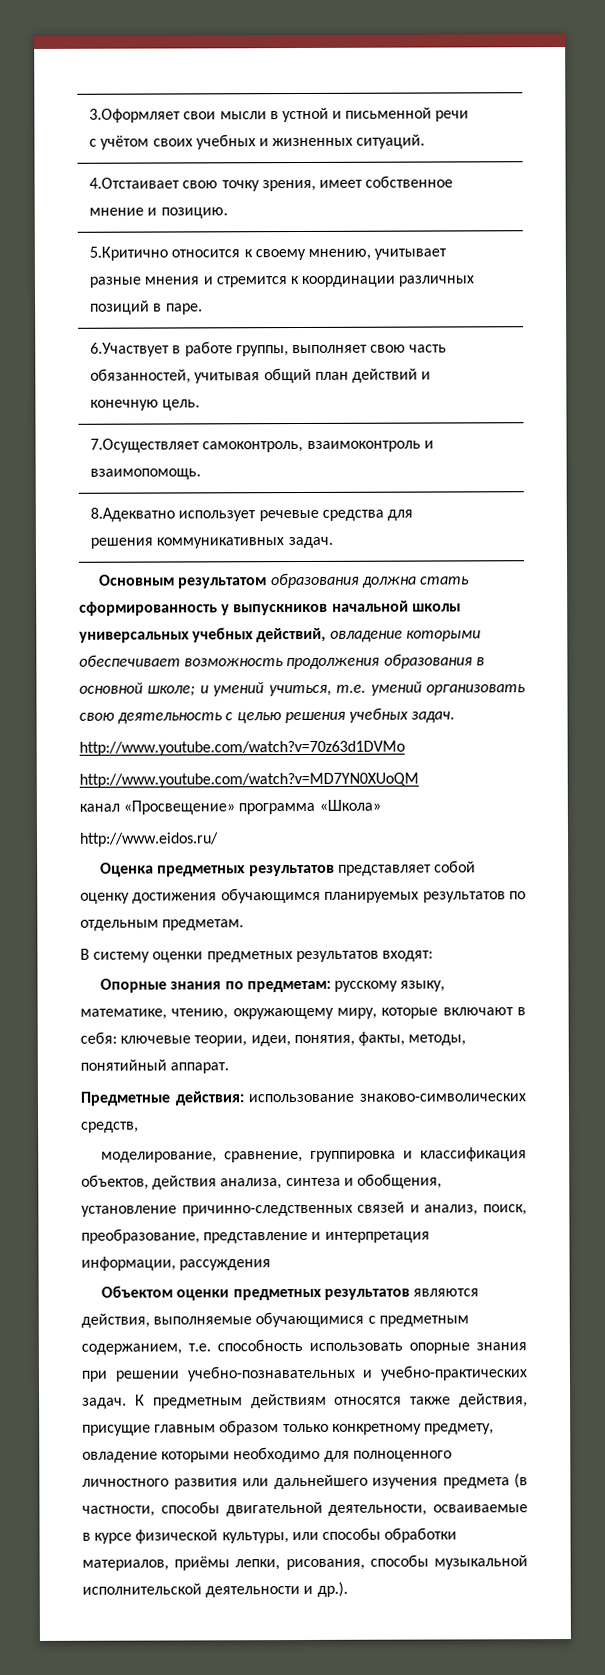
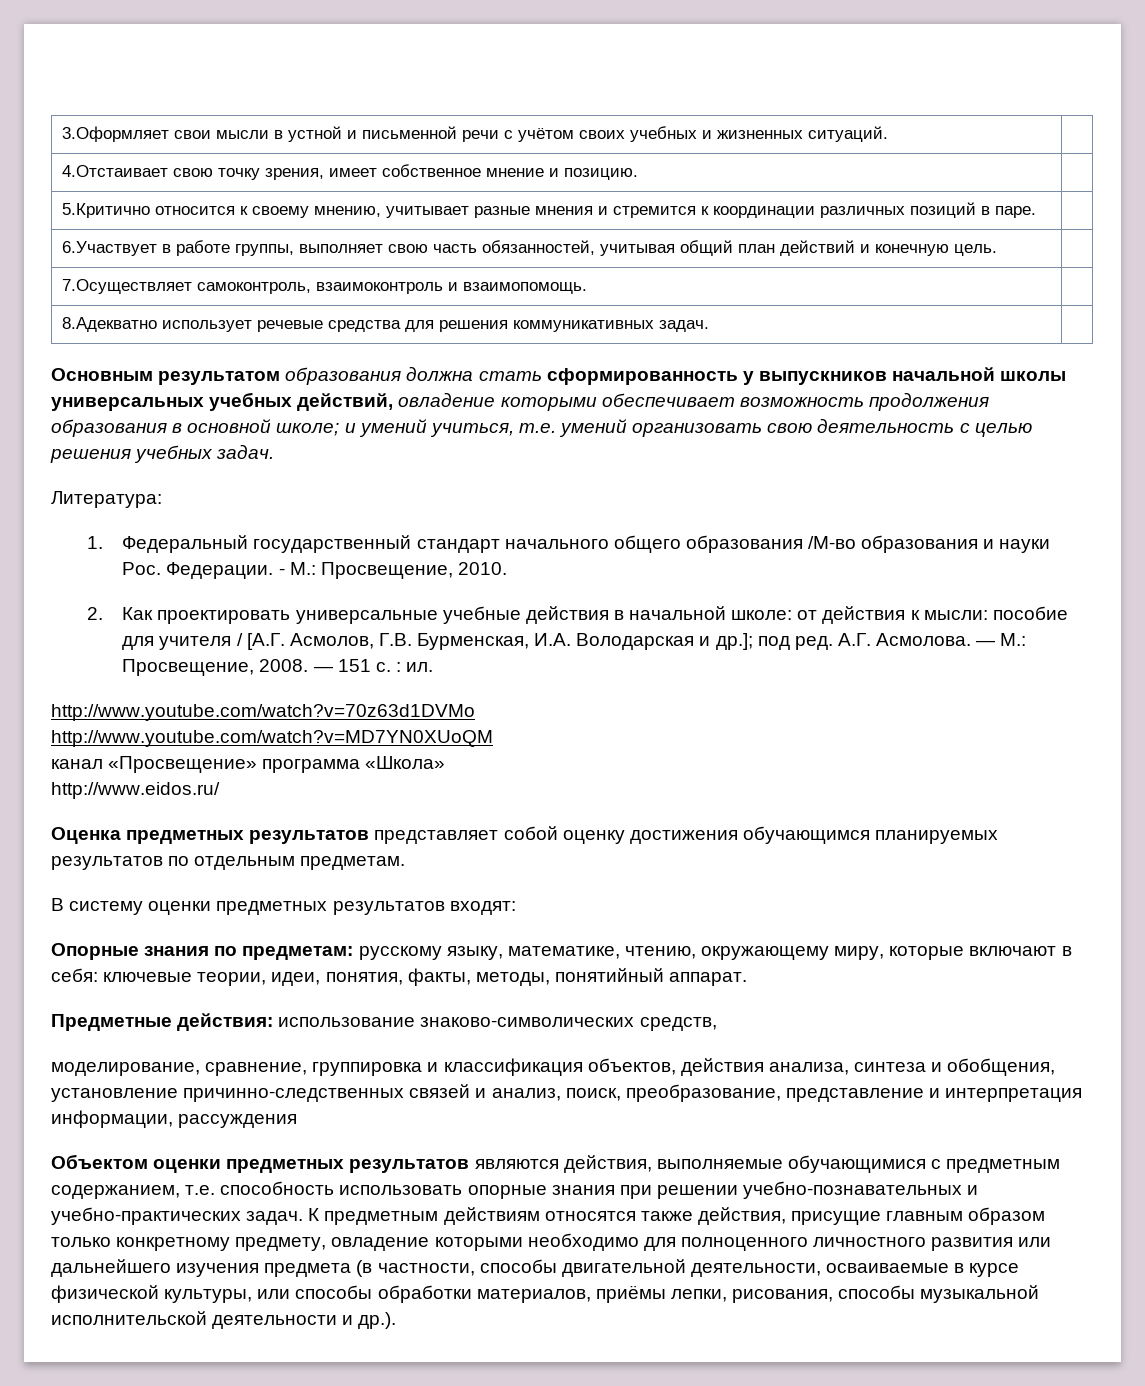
+ Литература:
+ 1. Федеральный государственный стандарт начального общего образования /М-во образования и науки Рос. Федерации. - М.: Просвещение, 2010.
+ 2. Как проектировать универсальные учебные действия в начальной школе: от действия к мысли: пособие для учителя / [А.Г. Асмолов, Г.В. Бурменская, И.А. Володарская и др.]; под ред. А.Г. Асмолова. — М.: Просвещение, 2008. — 151 с. : ил.

